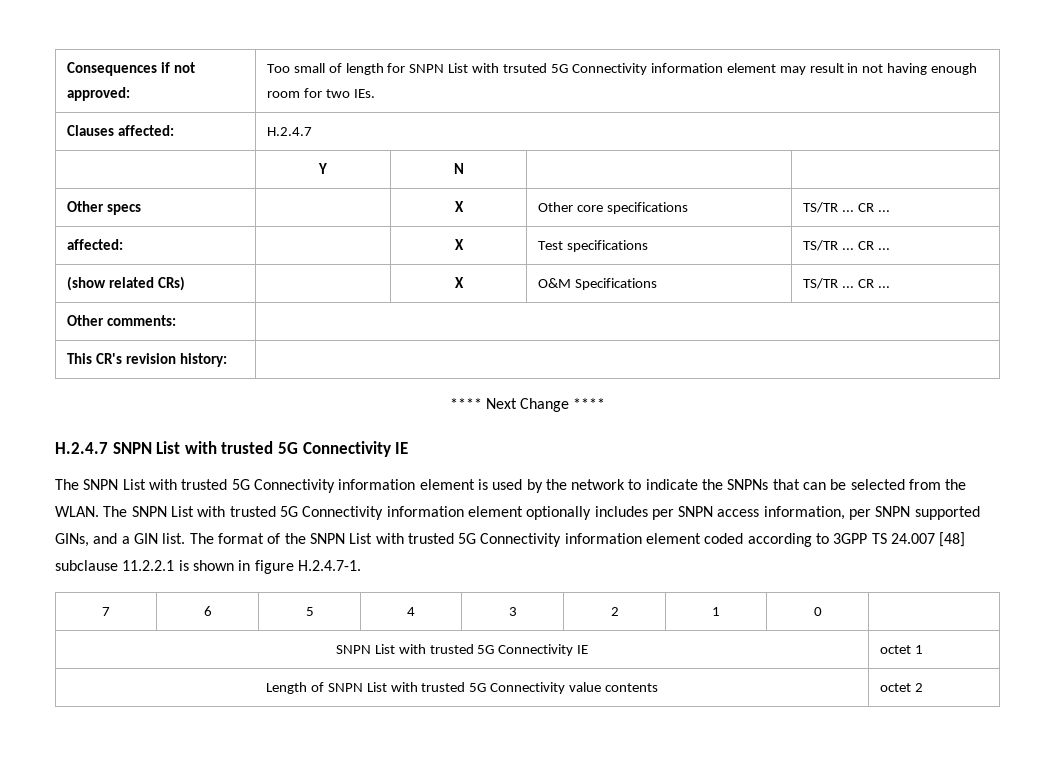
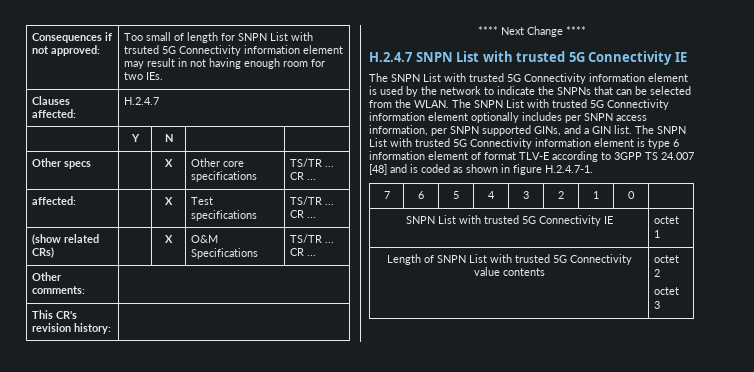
- The format of the SNPN List with trusted 5G Connectivity information element coded according to 3GPP TS 24.007 [48] subclause 11.2.2.1 is shown in figure H.2.4.7-1.
+ The SNPN List with trusted 5G Connectivity information element is type 6 information element of format TLV-E according to 3GPP TS 24.007 [48] and is coded as shown in figure H.2.4.7-1.
  Length of SNPN List with trusted 5G Connectivity value contents | octet 2
+ octet 3

